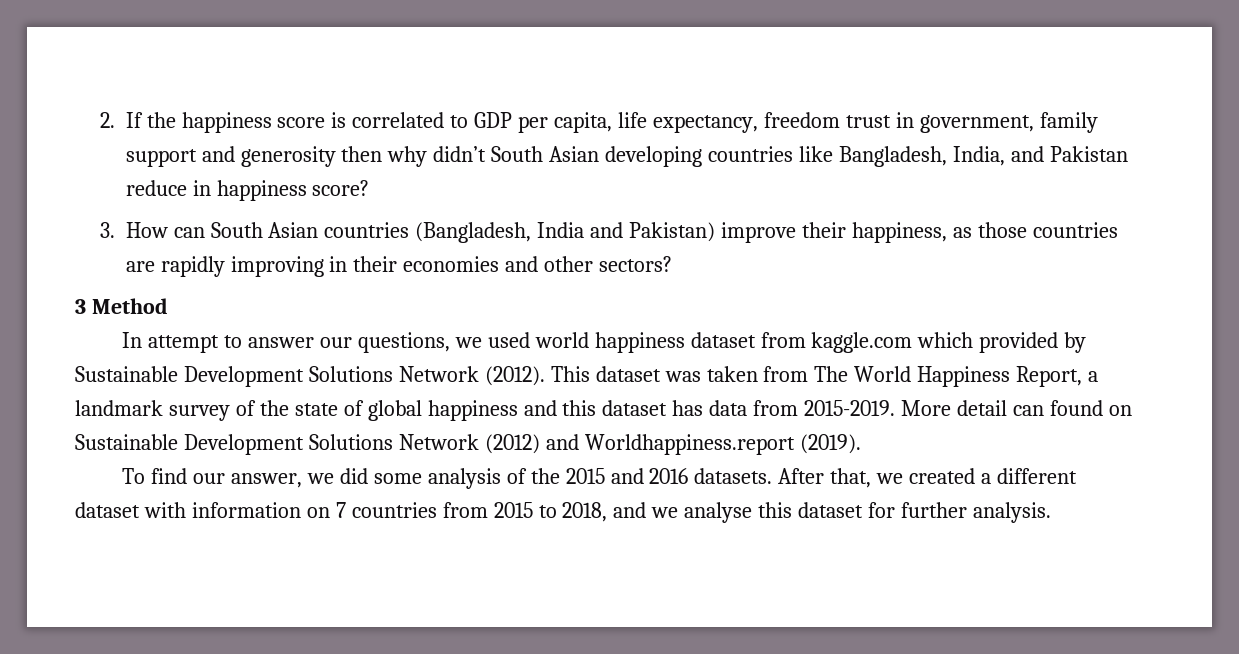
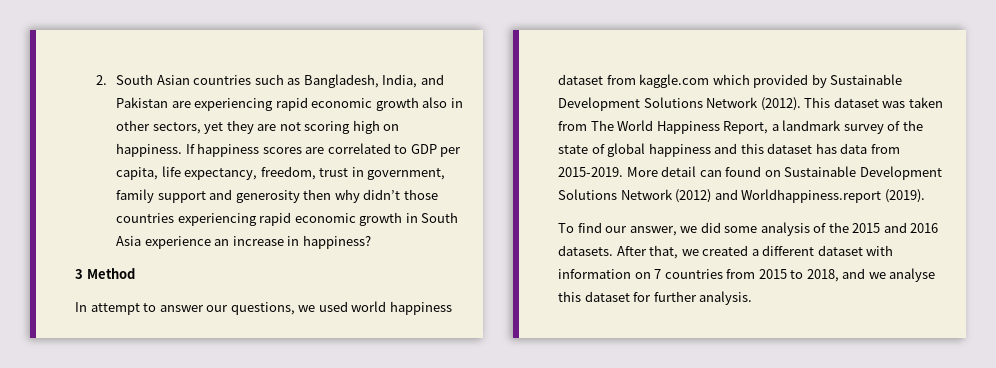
- 2. If the happiness score is correlated to GDP per capita, life expectancy, freedom trust in government, family support and generosity then why didn’t South Asian developing countries like Bangladesh, India, and Pakistan reduce in happiness score?
- 3. How can South Asian countries (Bangladesh, India and Pakistan) improve their happiness, as those countries are rapidly improving in their economies and other sectors?
+ 2. South Asian countries such as Bangladesh, India, and Pakistan are experiencing rapid economic growth also in other sectors, yet they are not scoring high on happiness. If happiness scores are correlated to GDP per capita, life expectancy, freedom, trust in government, family support and generosity then why didn’t those countries experiencing rapid economic growth in South Asia experience an increase in happiness?

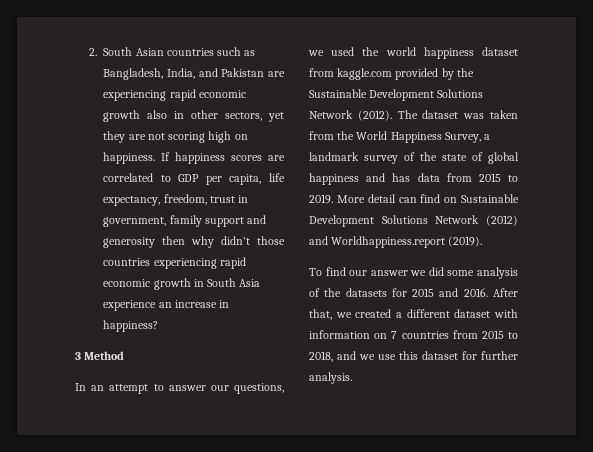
- In attempt to answer our questions, we used world happiness dataset from kaggle.com which provided by Sustainable Development Solutions Network (2012).
+ In an attempt to answer our questions, we used the world happiness dataset from kaggle.com provided by the Sustainable Development Solutions Network (2012).
- This dataset was taken from The World Happiness Report, a landmark survey of the state of global happiness and this dataset has data from 2015-2019.
+ The dataset was taken from the World Happiness Survey, a landmark survey of the state of global happiness and has data from 2015 to 2019.
- More detail can found on Sustainable Development Solutions Network (2012) and Worldhappiness.report (2019).
+ More detail can find on Sustainable Development Solutions Network (2012) and Worldhappiness.report (2019).
- To find our answer, we did some analysis of the 2015 and 2016 datasets.
+ To find our answer we did some analysis of the datasets for 2015 and 2016.
- After that, we created a different dataset with information on 7 countries from 2015 to 2018, and we analyse this dataset for further analysis.
+ After that, we created a different dataset with information on 7 countries from 2015 to 2018, and we use this dataset for further analysis.

